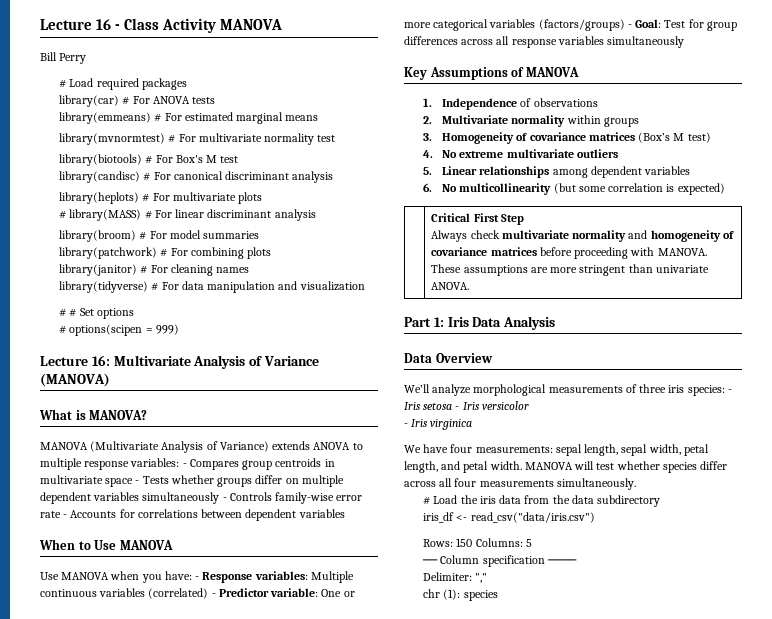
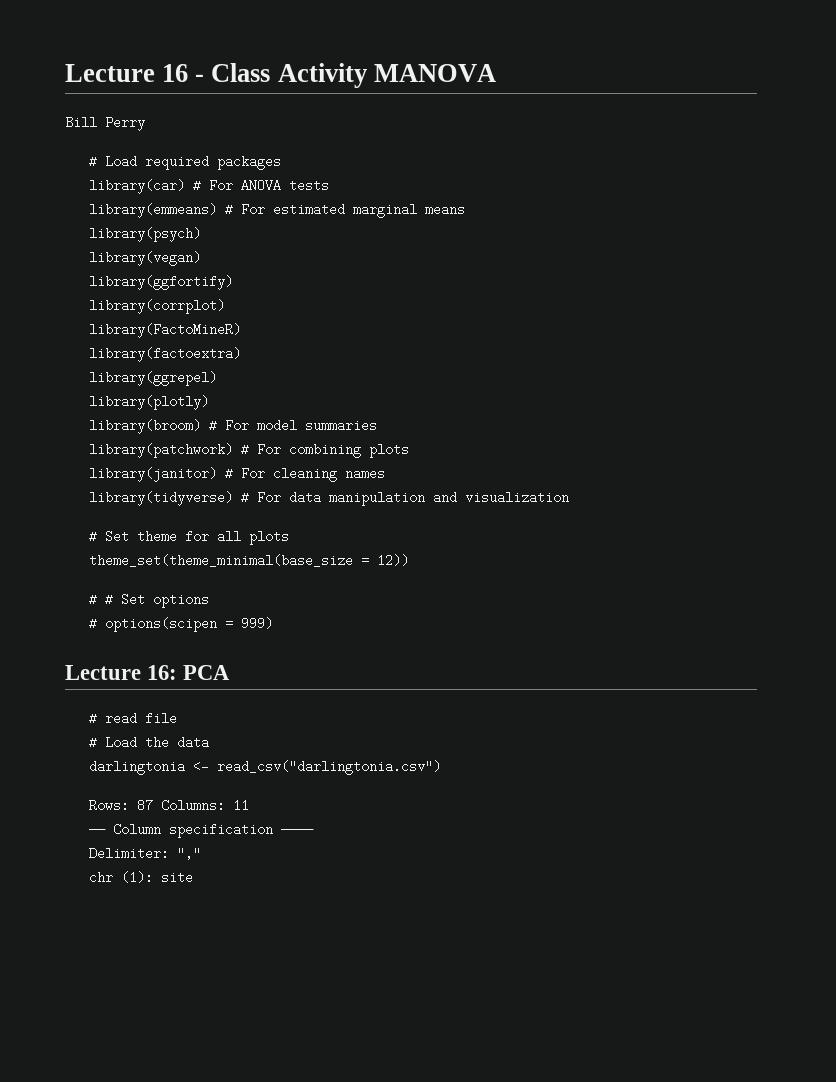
- library(mvnormtest) # For multivariate normality test
- library(biotools) # For Box's M test
- library(candisc) # For canonical discriminant analysis
- library(heplots) # For multivariate plots
- # library(MASS) # For linear discriminant analysis
+ library(psych)
+ library(vegan)
+ library(ggfortify)
+ library(corrplot)
+ library(FactoMineR)
+ library(factoextra)
+ library(ggrepel)
+ library(plotly)
+ # Set theme for all plots
+ theme_set(theme_minimal(base_size = 12))
- Lecture 16: Multivariate Analysis of Variance (MANOVA)
- What is MANOVA?
- MANOVA (Multivariate Analysis of Variance) extends ANOVA to multiple response variables: - Compares group centroids in multivariate space - Tests whether groups differ on multiple dependent variables simultaneously - Controls family-wise error rate - Accounts for correlations between dependent variables
- When to Use MANOVA
- Use MANOVA when you have: - Response variables: Multiple continuous variables (correlated) - Predictor variable: One or more categorical variables (factors/groups) - Goal: Test for group differences across all response variables simultaneously
- Key Assumptions of MANOVA
- 1. Independence of observations
- 2. Multivariate normality within groups
- 3. Homogeneity of covariance matrices (Box’s M test)
- 4. No extreme multivariate outliers
- 5. Linear relationships among dependent variables
- 6. No multicollinearity (but some correlation is expected)
- | Critical First Step
- Always check multivariate normality and homogeneity of covariance matrices before proceeding with MANOVA. These assumptions are more stringent than univariate ANOVA.
- Part 1: Iris Data Analysis
- Data Overview
- We’ll analyze morphological measurements of three iris species: - Iris setosa - Iris versicolor
- - Iris virginica
- We have four measurements: sepal length, sepal width, petal length, and petal width. MANOVA will test whether species differ across all four measurements simultaneously.
+ Lecture 16: PCA
+ # read file
- # Load the iris data from the data subdirectory
- iris_df <- read_csv("data/iris.csv")
- Rows: 150 Columns: 5
+ # Load the data
+ darlingtonia <- read_csv("darlingtonia.csv")
+ Rows: 87 Columns: 11
- chr (1): species
+ chr (1): site

